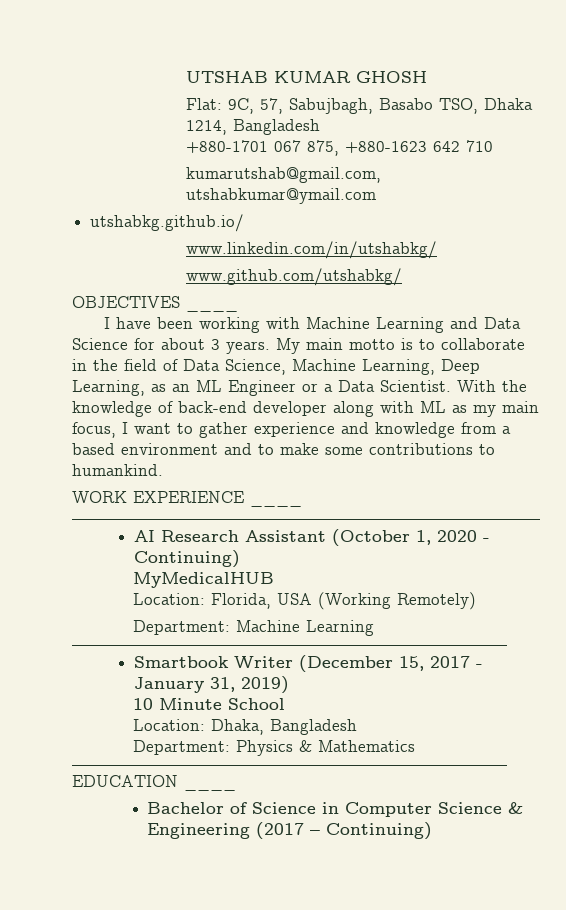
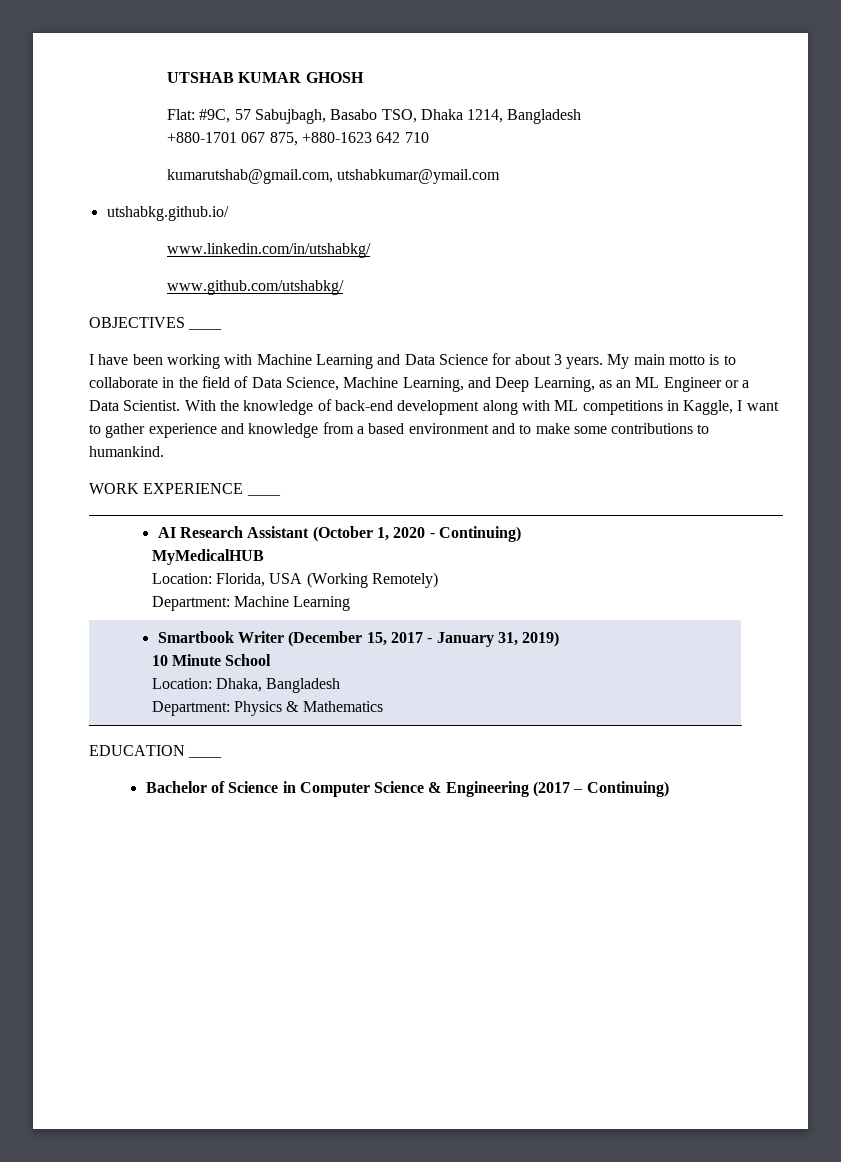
- Flat: 9C, 57, Sabujbagh, Basabo TSO, Dhaka 1214, Bangladesh
+ Flat: #9C, 57 Sabujbagh, Basabo TSO, Dhaka 1214, Bangladesh
- My main motto is to collaborate in the field of Data Science, Machine Learning, Deep Learning, as an ML Engineer or a Data Scientist.
+ My main motto is to collaborate in the field of Data Science, Machine Learning, and Deep Learning, as an ML Engineer or a Data Scientist.
- With the knowledge of back-end developer along with ML as my main focus, I want to gather experience and knowledge from a based environment and to make some contributions to humankind.
+ With the knowledge of back-end development along with ML competitions in Kaggle, I want to gather experience and knowledge from a based environment and to make some contributions to humankind.

